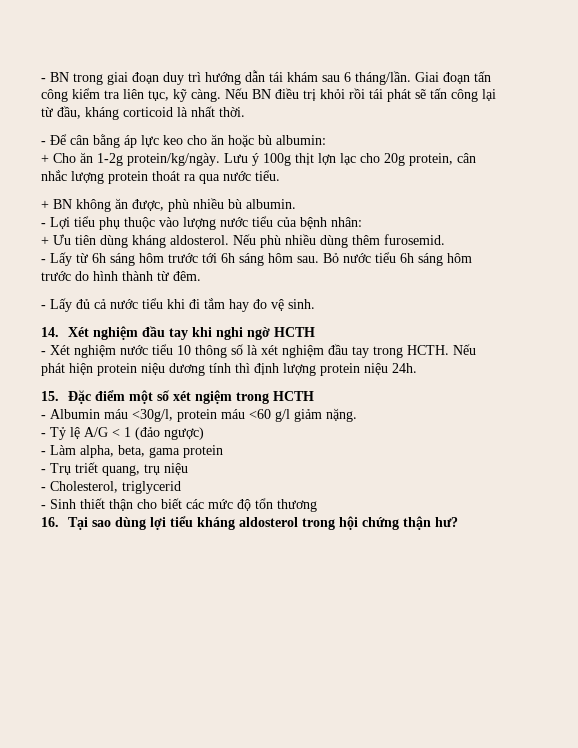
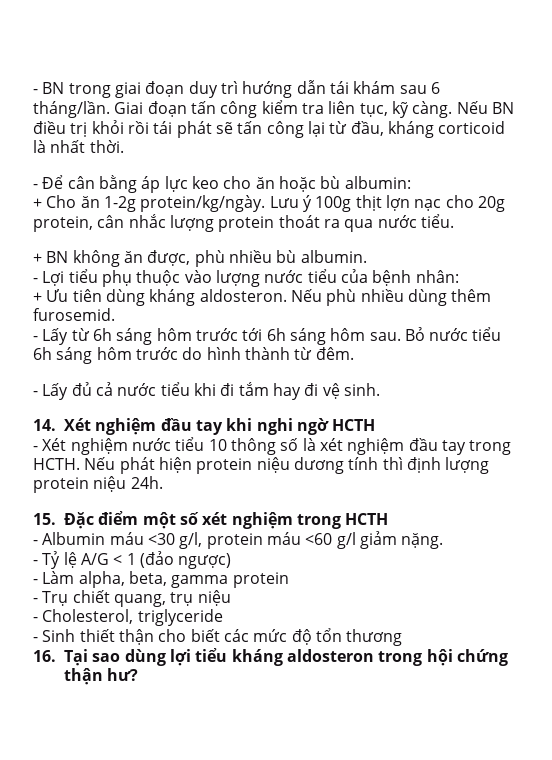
- Lưu ý 100g thịt lợn lạc cho 20g protein, cân nhắc lượng protein thoát ra qua nước tiểu.
+ Lưu ý 100g thịt lợn nạc cho 20g protein, cân nhắc lượng protein thoát ra qua nước tiểu.
- + Ưu tiên dùng kháng aldosterol.
+ + Ưu tiên dùng kháng aldosteron.
- - Lấy đủ cả nước tiểu khi đi tắm hay đo vệ sinh.
+ - Lấy đủ cả nước tiểu khi đi tắm hay đi vệ sinh.
- 15. Đặc điểm một số xét ngiệm trong HCTH
+ 15. Đặc điểm một số xét nghiệm trong HCTH
- - Albumin máu <30g/l, protein máu <60 g/l giảm nặng.
+ - Albumin máu <30 g/l, protein máu <60 g/l giảm nặng.
- - Làm alpha, beta, gama protein
+ - Làm alpha, beta, gamma protein
- - Trụ triết quang, trụ niệu
+ - Trụ chiết quang, trụ niệu
- - Cholesterol, triglycerid
+ - Cholesterol, triglyceride
- 16. Tại sao dùng lợi tiểu kháng aldosterol trong hội chứng thận hư?
+ 16. Tại sao dùng lợi tiểu kháng aldosteron trong hội chứng thận hư?

